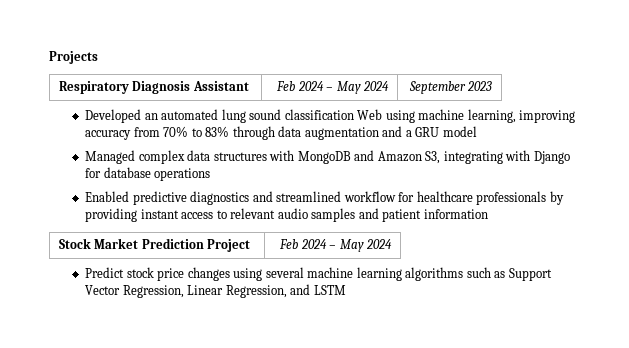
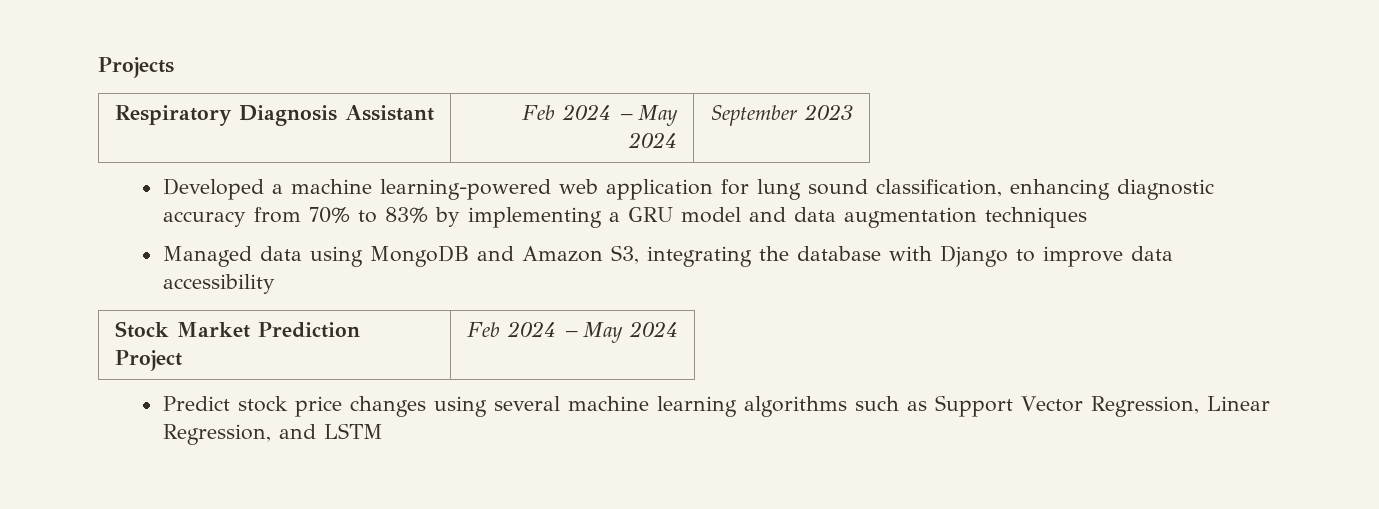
- Developed an automated lung sound classification Web using machine learning, improving accuracy from 70% to 83% through data augmentation and a GRU model
- Managed complex data structures with MongoDB and Amazon S3, integrating with Django for database operations
- Enabled predictive diagnostics and streamlined workflow for healthcare professionals by providing instant access to relevant audio samples and patient information
+ Developed a machine learning-powered web application for lung sound classification, enhancing diagnostic accuracy from 70% to 83% by implementing a GRU model and data augmentation techniques
+ Managed data using MongoDB and Amazon S3, integrating the database with Django to improve data accessibility

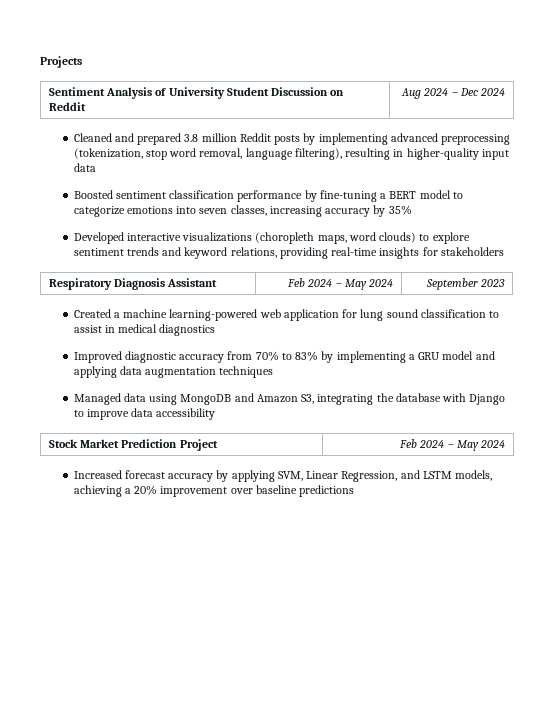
+ Sentiment Analysis of University Student Discussion on Reddit | Aug 2024 – Dec 2024
+ Cleaned and prepared 3.8 million Reddit posts by implementing advanced preprocessing (tokenization, stop word removal, language filtering), resulting in higher-quality input data
+ Boosted sentiment classification performance by fine-tuning a BERT model to categorize emotions into seven classes, increasing accuracy by 35%
+ Developed interactive visualizations (choropleth maps, word clouds) to explore sentiment trends and keyword relations, providing real-time insights for stakeholders
- Developed a machine learning-powered web application for lung sound classification, enhancing diagnostic accuracy from 70% to 83% by implementing a GRU model and data augmentation techniques
+ Created a machine learning-powered web application for lung sound classification to assist in medical diagnostics
+ Improved diagnostic accuracy from 70% to 83% by implementing a GRU model and applying data augmentation techniques
- Predict stock price changes using several machine learning algorithms such as Support Vector Regression, Linear Regression, and LSTM
+ Increased forecast accuracy by applying SVM, Linear Regression, and LSTM models, achieving a 20% improvement over baseline predictions

